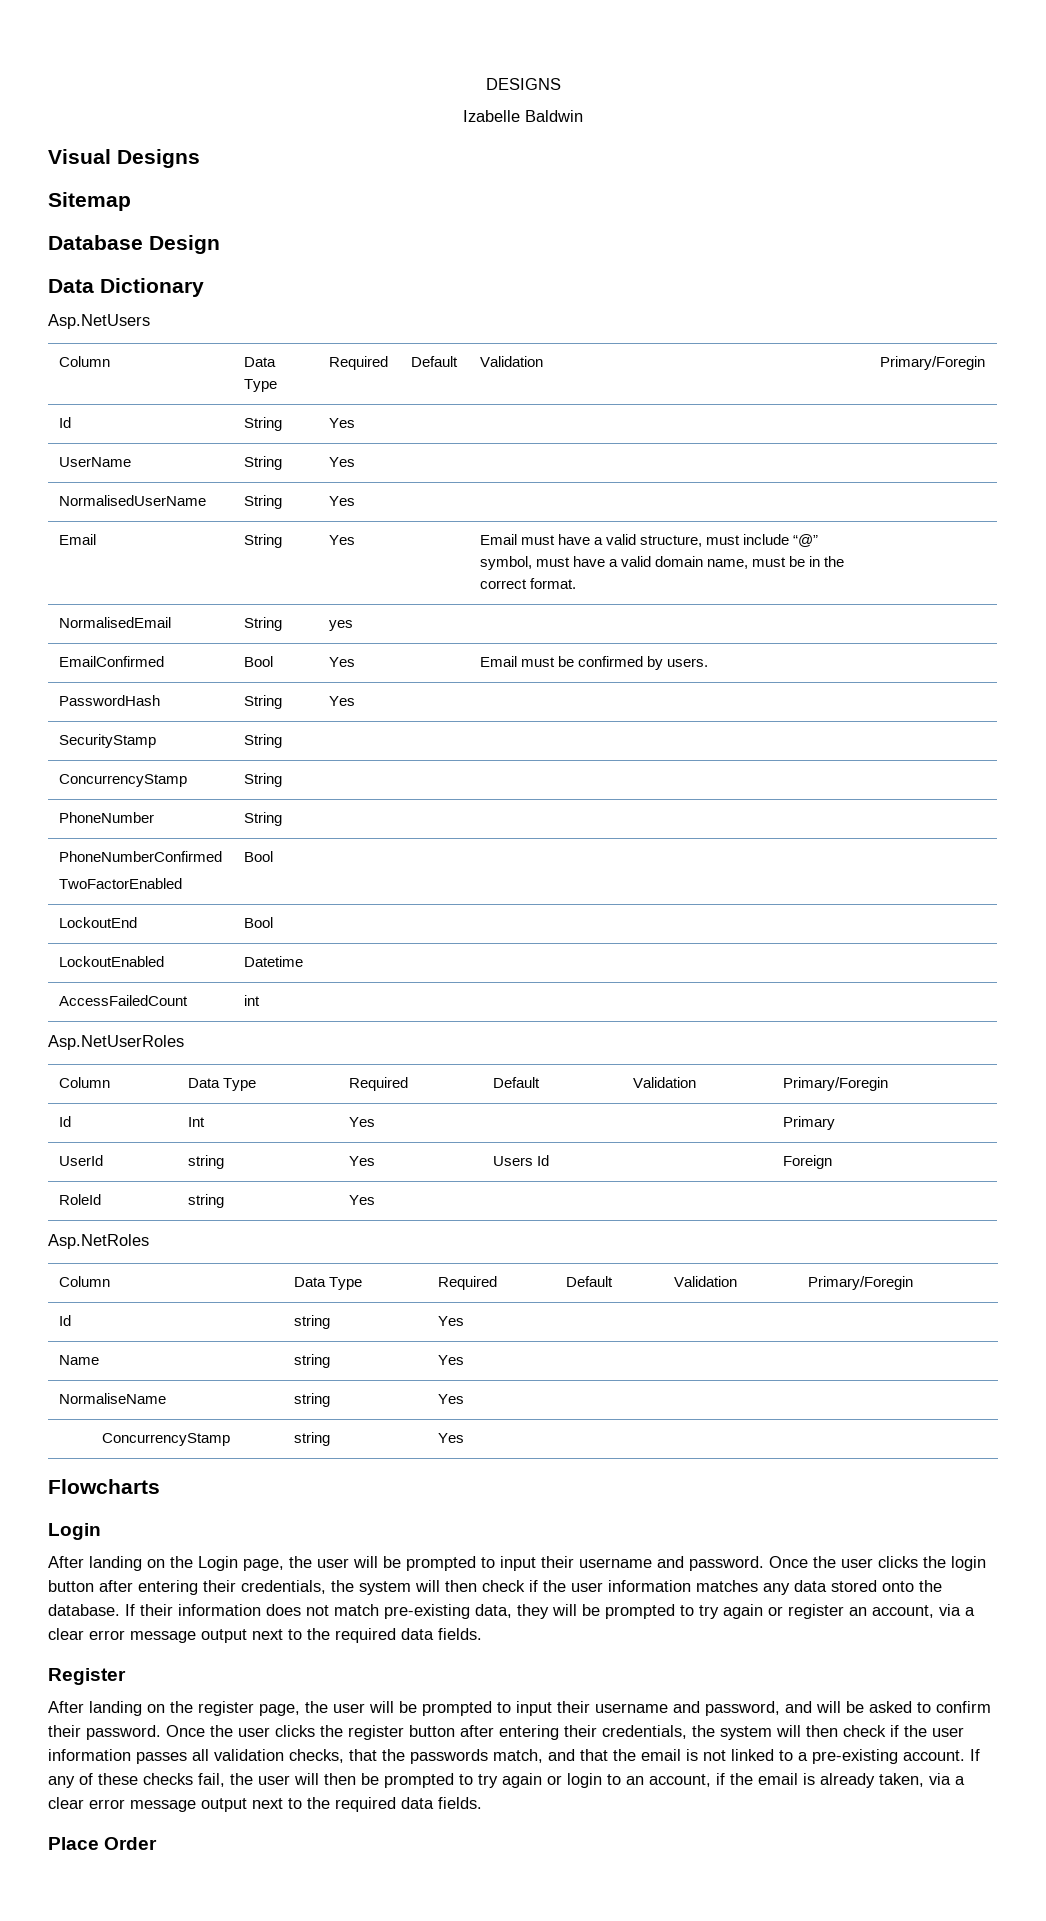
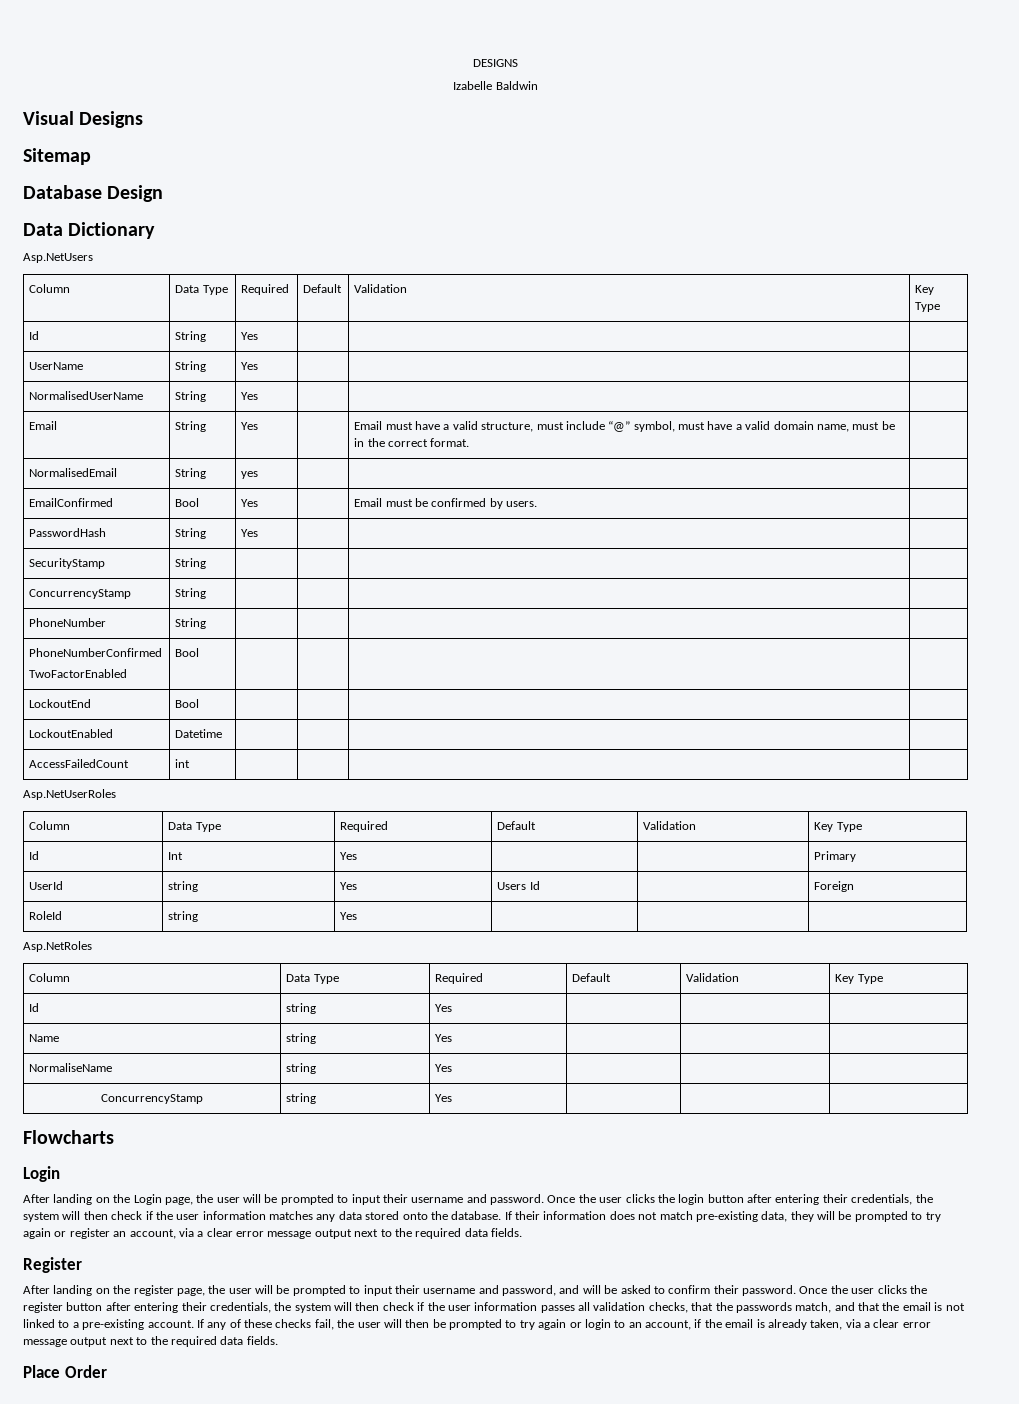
  Asp.NetUsers
- Column | Data Type | Required | Default | Validation | Primary/Foregin
+ Column | Data Type | Required | Default | Validation | Key Type
  Asp.NetUserRoles
- Column | Data Type | Required | Default | Validation | Primary/Foregin
+ Column | Data Type | Required | Default | Validation | Key Type
  Asp.NetRoles
- Column | Data Type | Required | Default | Validation | Primary/Foregin
+ Column | Data Type | Required | Default | Validation | Key Type

